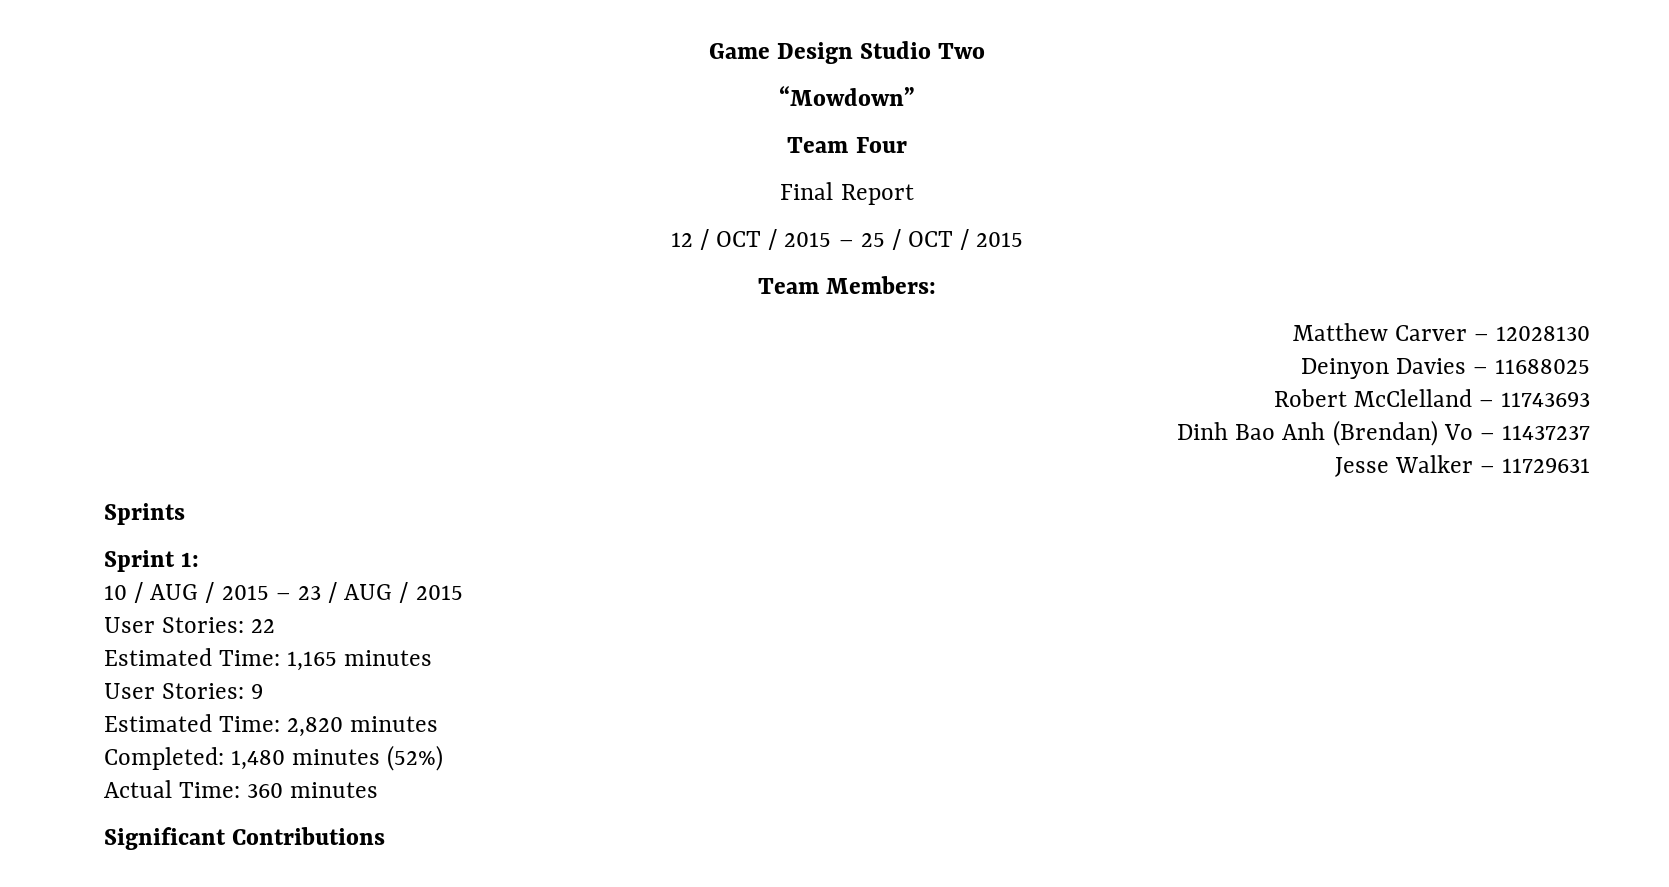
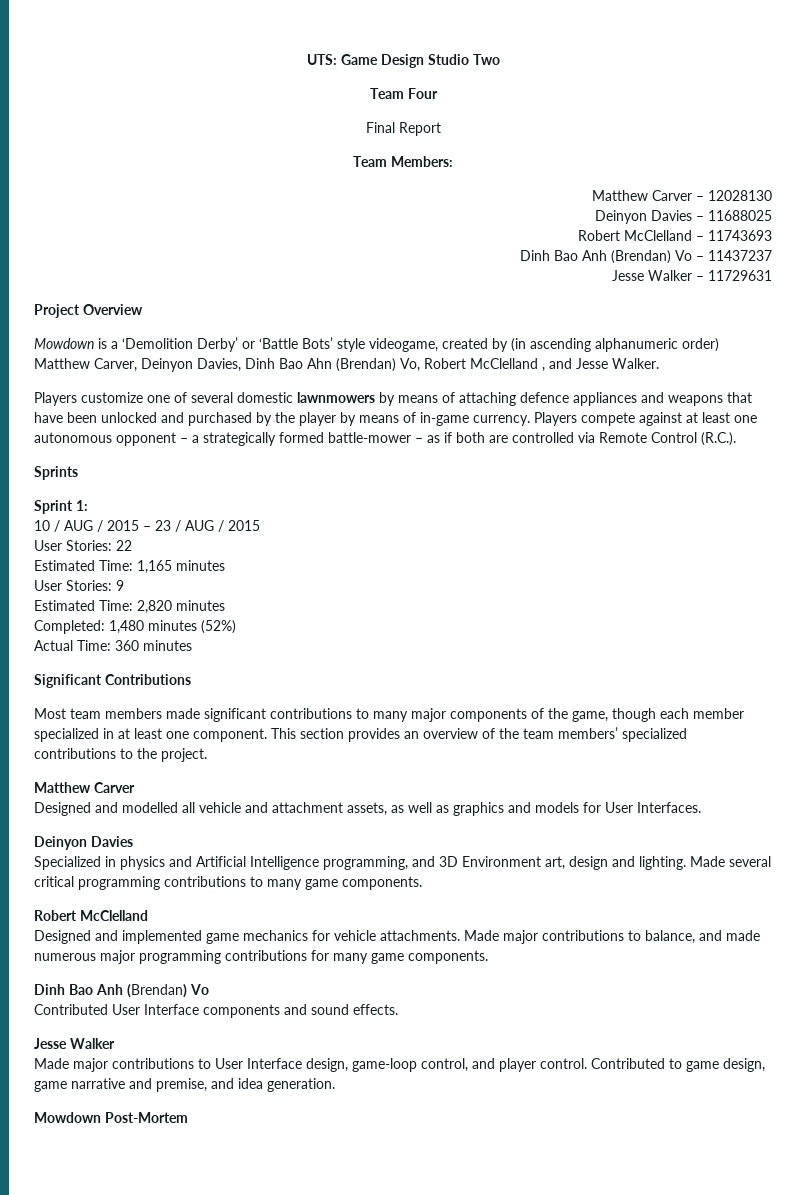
- Game Design Studio Two
+ UTS: Game Design Studio Two
- “Mowdown”
- 12 / OCT / 2015 – 25 / OCT / 2015
+ Project Overview
+ Mowdown is a ‘Demolition Derby’ or ‘Battle Bots’ style videogame, created by (in ascending alphanumeric order) Matthew Carver, Deinyon Davies, Dinh Bao Ahn (Brendan) Vo, Robert McClelland , and Jesse Walker.
+ Players customize one of several domestic lawnmowers by means of attaching defence appliances and weapons that have been unlocked and purchased by the player by means of in-game currency. Players compete against at least one autonomous opponent – a strategically formed battle-mower – as if both are controlled via Remote Control (R.C.).
+ Most team members made significant contributions to many major components of the game, though each member specialized in at least one component. This section provides an overview of the team members’ specialized contributions to the project.
+ Matthew Carver
+ Designed and modelled all vehicle and attachment assets, as well as graphics and models for User Interfaces.
+ Deinyon Davies
+ Specialized in physics and Artificial Intelligence programming, and 3D Environment art, design and lighting. Made several critical programming contributions to many game components.
+ Robert McClelland
+ Designed and implemented game mechanics for vehicle attachments. Made major contributions to balance, and made numerous major programming contributions for many game components.
+ Dinh Bao Anh (Brendan) Vo
+ Contributed User Interface components and sound effects.
+ Jesse Walker
+ Made major contributions to User Interface design, game-loop control, and player control. Contributed to game design, game narrative and premise, and idea generation.
+ Mowdown Post-Mortem

